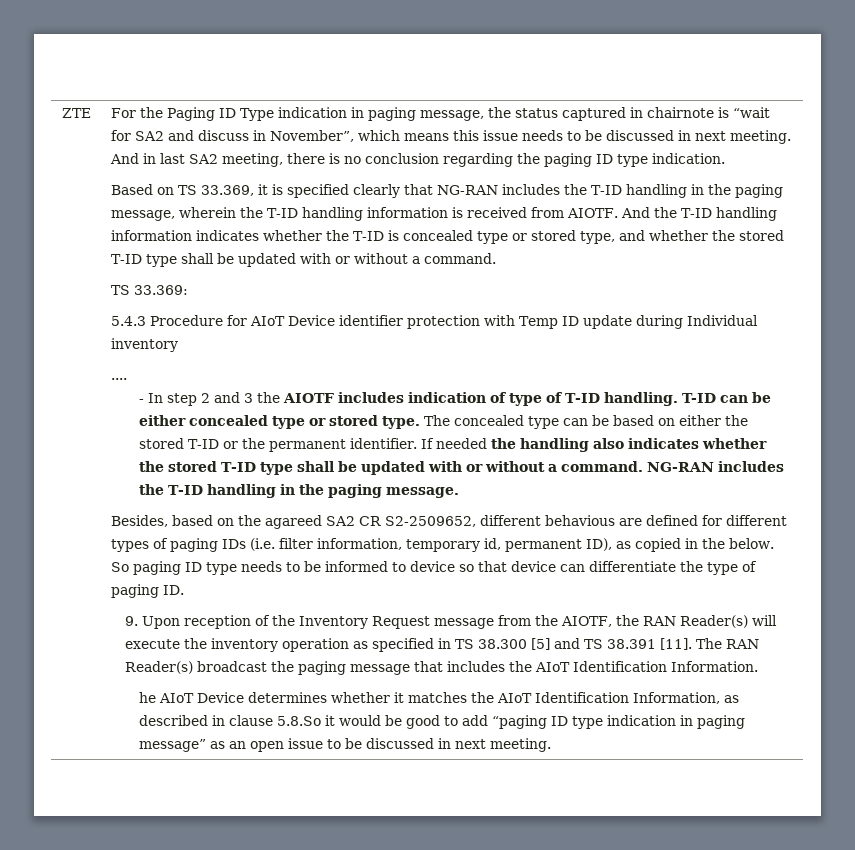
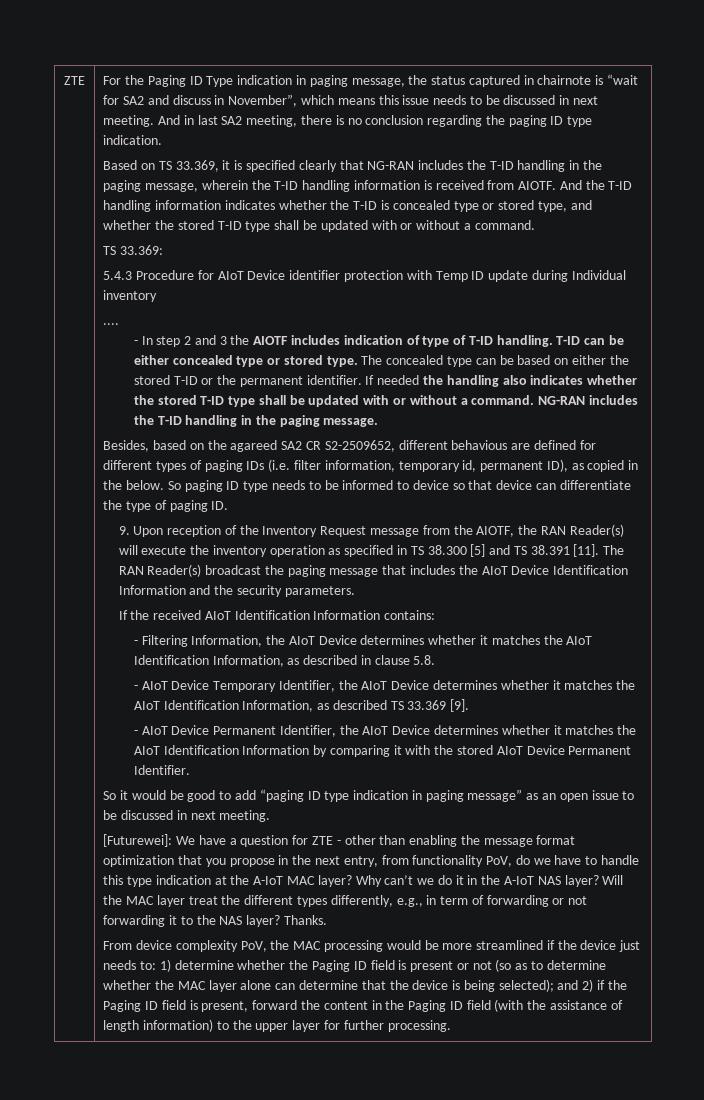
- The RAN Reader(s) broadcast the paging message that includes the AIoT Identification Information.
- he AIoT Device determines whether it matches the AIoT Identification Information, as described in clause 5.8.So it would be good to add “paging ID type indication in paging message” as an open issue to be discussed in next meeting.
+ The RAN Reader(s) broadcast the paging message that includes the AIoT Device Identification Information and the security parameters.
+ If the received AIoT Identification Information contains:
+ - Filtering Information, the AIoT Device determines whether it matches the AIoT Identification Information, as described in clause 5.8.
+ - AIoT Device Temporary Identifier, the AIoT Device determines whether it matches the AIoT Identification Information, as described TS 33.369 [9].
+ - AIoT Device Permanent Identifier, the AIoT Device determines whether it matches the AIoT Identification Information by comparing it with the stored AIoT Device Permanent Identifier.
+ So it would be good to add “paging ID type indication in paging message” as an open issue to be discussed in next meeting.
+ [Futurewei]: We have a question for ZTE - other than enabling the message format optimization that you propose in the next entry, from functionality PoV, do we have to handle this type indication at the A-IoT MAC layer? Why can’t we do it in the A-IoT NAS layer? Will the MAC layer treat the different types differently, e.g., in term of forwarding or not forwarding it to the NAS layer? Thanks.
+ From device complexity PoV, the MAC processing would be more streamlined if the device just needs to: 1) determine whether the Paging ID field is present or not (so as to determine whether the MAC layer alone can determine that the device is being selected); and 2) if the Paging ID field is present, forward the content in the Paging ID field (with the assistance of length information) to the upper layer for further processing.

